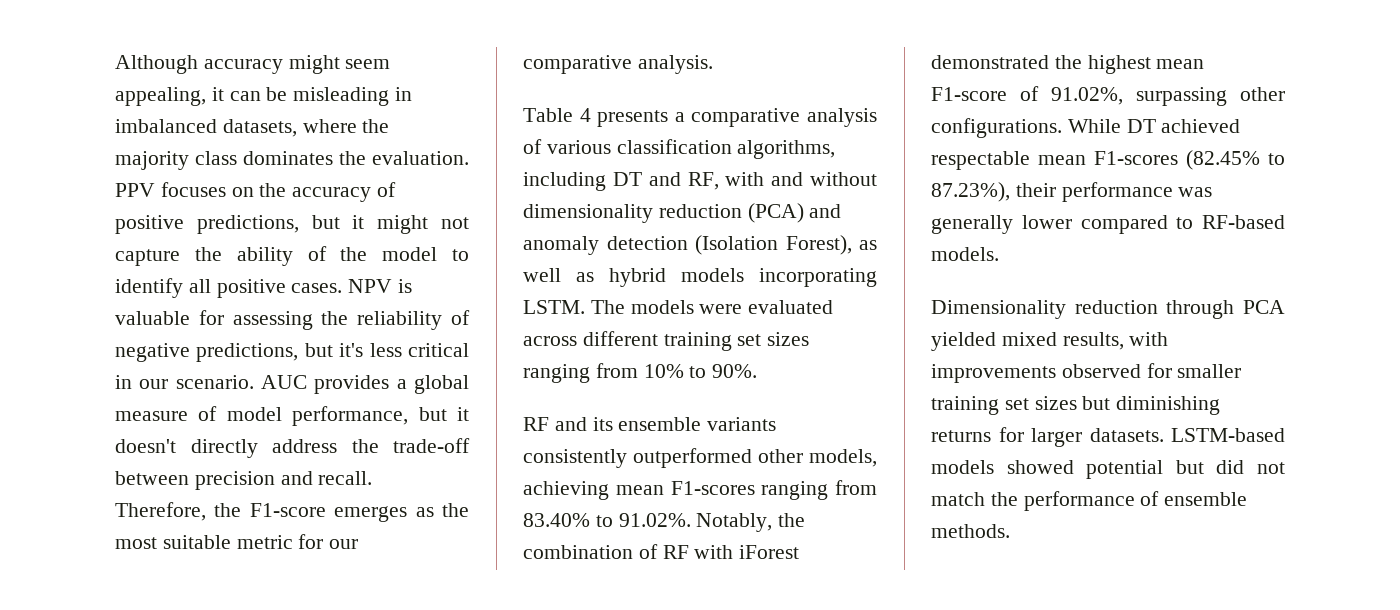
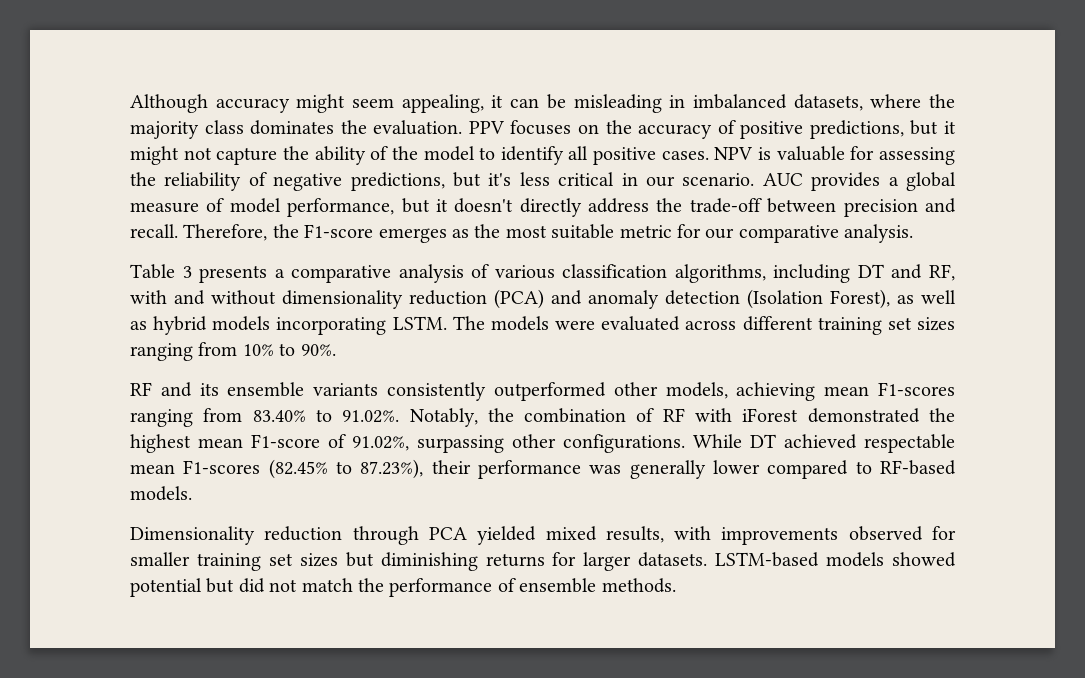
- Table 4 presents a comparative analysis of various classification algorithms, including DT and RF, with and without dimensionality reduction (PCA) and anomaly detection (Isolation Forest), as well as hybrid models incorporating LSTM.
+ Table 3 presents a comparative analysis of various classification algorithms, including DT and RF, with and without dimensionality reduction (PCA) and anomaly detection (Isolation Forest), as well as hybrid models incorporating LSTM.

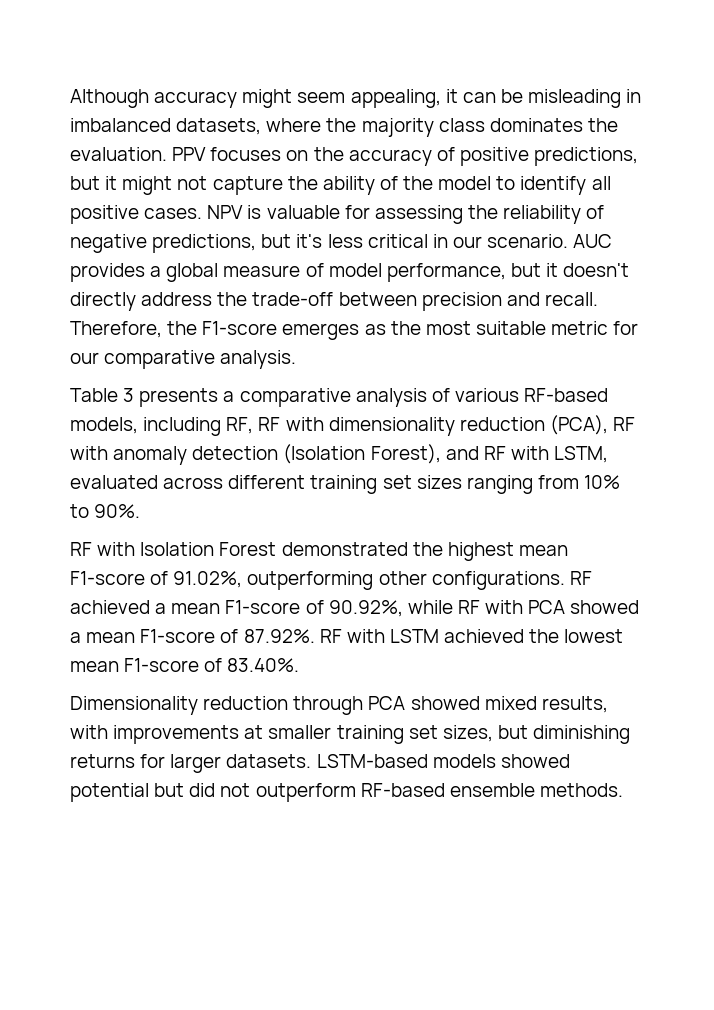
- Table 3 presents a comparative analysis of various classification algorithms, including DT and RF, with and without dimensionality reduction (PCA) and anomaly detection (Isolation Forest), as well as hybrid models incorporating LSTM. The models were evaluated across different training set sizes ranging from 10% to 90%.
+ Table 3 presents a comparative analysis of various RF-based models, including RF, RF with dimensionality reduction (PCA), RF with anomaly detection (Isolation Forest), and RF with LSTM, evaluated across different training set sizes ranging from 10% to 90%.
- RF and its ensemble variants consistently outperformed other models, achieving mean F1-scores ranging from 83.40% to 91.02%. Notably, the combination of RF with iForest demonstrated the highest mean F1-score of 91.02%, surpassing other configurations.
+ RF with Isolation Forest demonstrated the highest mean F1-score of 91.02%, outperforming other configurations.
- While DT achieved respectable mean F1-scores (82.45% to 87.23%), their performance was generally lower compared to RF-based models.
+ RF achieved a mean F1-score of 90.92%, while RF with PCA showed a mean F1-score of 87.92%. RF with LSTM achieved the lowest mean F1-score of 83.40%.
- Dimensionality reduction through PCA yielded mixed results, with improvements observed for smaller training set sizes but diminishing returns for larger datasets.
+ Dimensionality reduction through PCA showed mixed results, with improvements at smaller training set sizes, but diminishing returns for larger datasets.
- LSTM-based models showed potential but did not match the performance of ensemble methods.
+ LSTM-based models showed potential but did not outperform RF-based ensemble methods.

